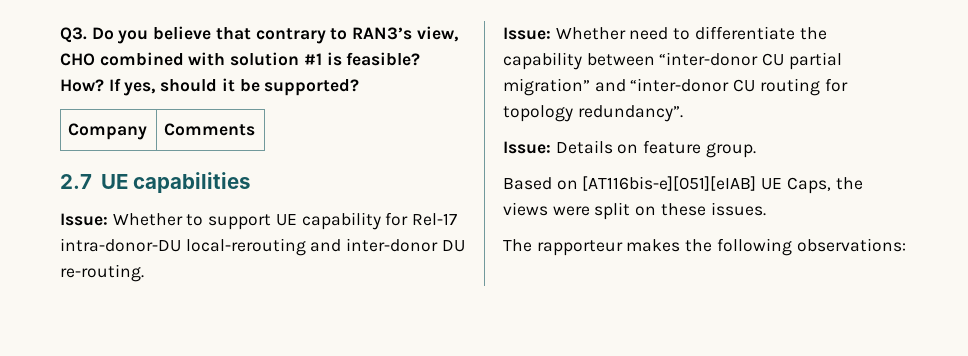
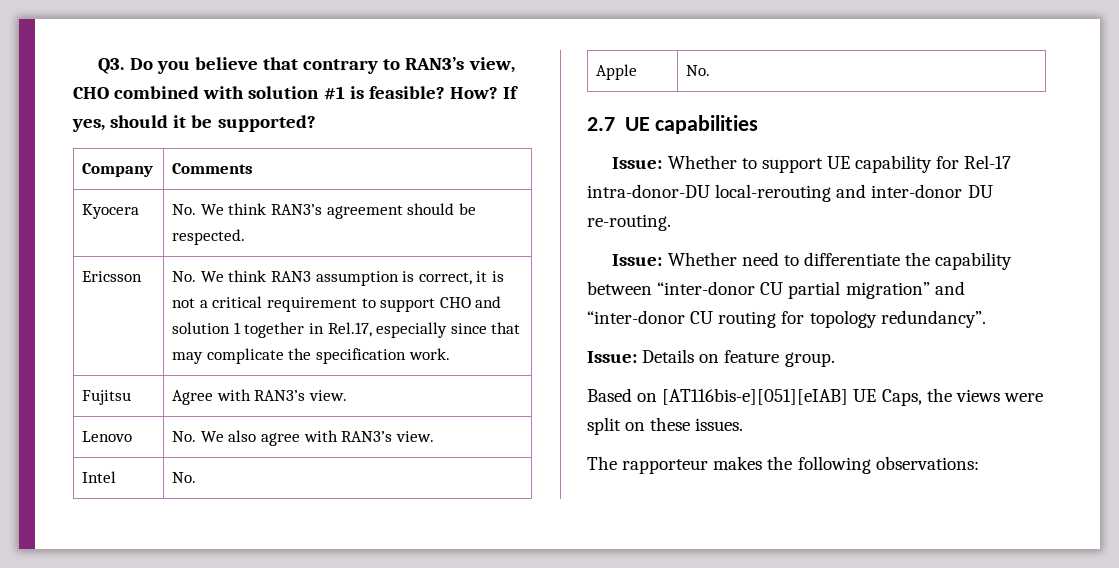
+ Kyocera | No. We think RAN3’s agreement should be respected.
+ Ericsson | No. We think RAN3 assumption is correct, it is not a critical requirement to support CHO and solution 1 together in Rel.17, especially since that may complicate the specification work.
+ Fujitsu | Agree with RAN3’s view.
+ Lenovo | No. We also agree with RAN3’s view.
+ Intel | No.
+ Apple | No.

